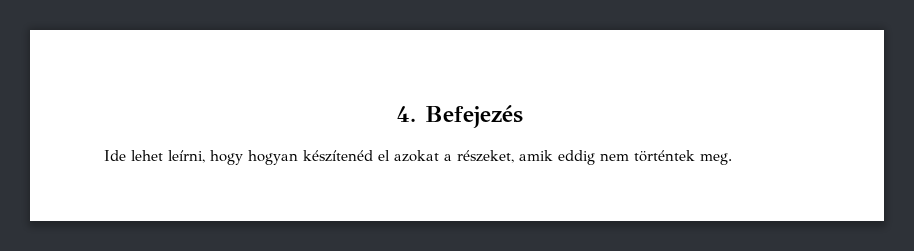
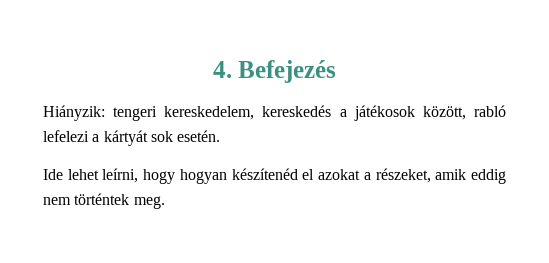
+ Hiányzik: tengeri kereskedelem, kereskedés a játékosok között, rabló lefelezi a kártyát sok esetén.

